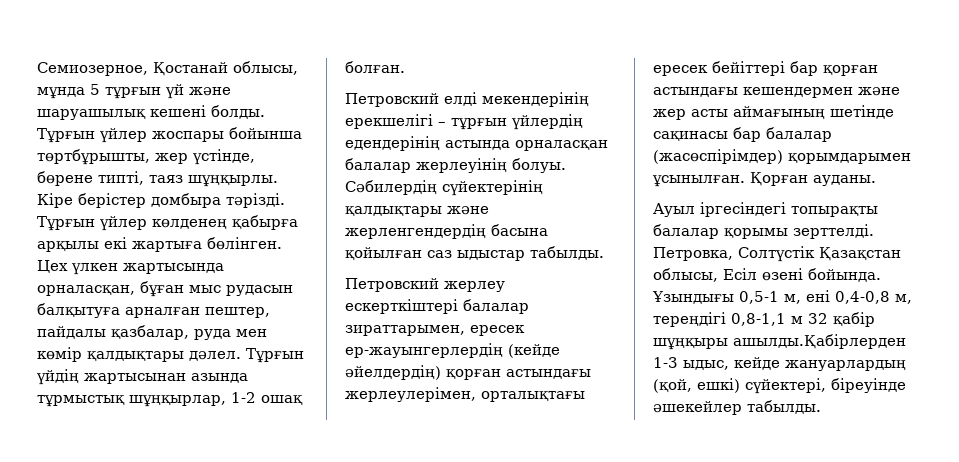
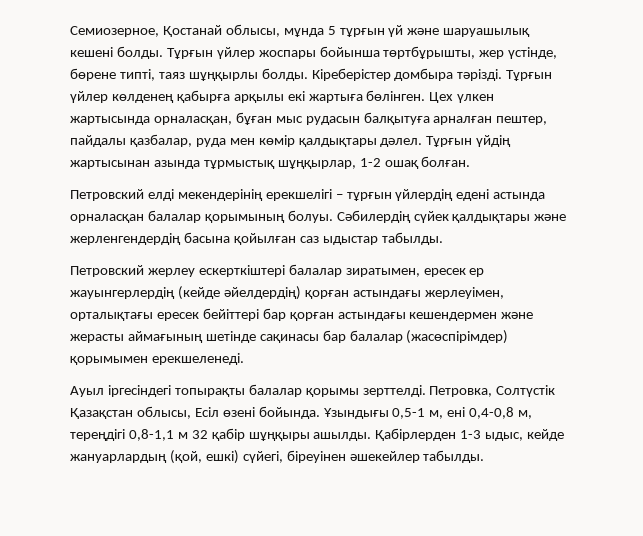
- Тұрғын үйлер жоспары бойынша төртбұрышты, жер үстінде, бөрене типті, таяз шұңқырлы. Кіре берістер домбыра тәрізді.
+ Тұрғын үйлер жоспары бойынша төртбұрышты, жер үстінде, бөрене типті, таяз шұңқырлы болды. Кіреберістер домбыра тәрізді.
- Петровский елді мекендерінің ерекшелігі – тұрғын үйлердің едендерінің астында орналасқан балалар жерлеуінің болуы.
+ Петровский елді мекендерінің ерекшелігі – тұрғын үйлердің едені астында орналасқан балалар қорымының болуы.
- Сәбилердің сүйектерінің қалдықтары және жерленгендердің басына қойылған саз ыдыстар табылды.
+ Сәбилердің сүйек қалдықтары және жерленгендердің басына қойылған саз ыдыстар табылды.
- Петровский жерлеу ескерткіштері балалар зираттарымен, ересек ер-жауынгерлердің (кейде әйелдердің) қорған астындағы жерлеулерімен, орталықтағы ересек бейіттері бар қорған астындағы кешендермен және жер асты аймағының шетінде сақинасы бар балалар (жасөспірімдер) қорымдарымен ұсынылған. Қорған ауданы.
+ Петровский жерлеу ескерткіштері балалар зиратымен, ересек ер жауынгерлердің (кейде әйелдердің) қорған астындағы жерлеуімен, орталықтағы ересек бейіттері бар қорған астындағы кешендермен және жерасты аймағының шетінде сақинасы бар балалар (жасөспірімдер) қорымымен ерекшеленеді.
- Ұзындығы 0,5-1 м, ені 0,4-0,8 м, тереңдігі 0,8-1,1 м 32 қабір шұңқыры ашылды.Қабірлерден 1-3 ыдыс, кейде жануарлардың (қой, ешкі) сүйектері, біреуінде әшекейлер табылды.
+ Ұзындығы 0,5-1 м, ені 0,4-0,8 м, тереңдігі 0,8-1,1 м 32 қабір шұңқыры ашылды. Қабірлерден 1-3 ыдыс, кейде жануарлардың (қой, ешкі) сүйегі, біреуінен әшекейлер табылды.

